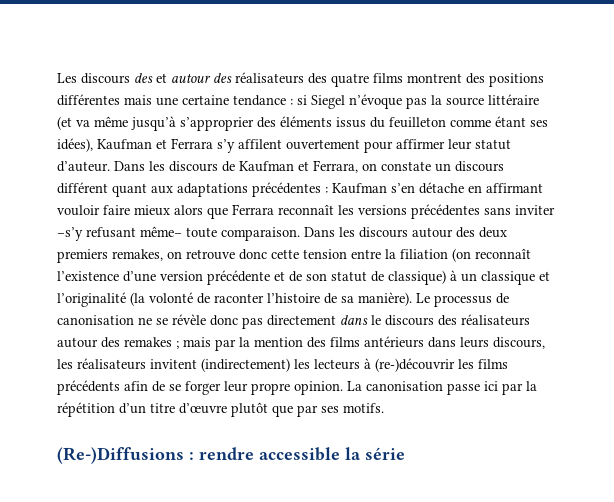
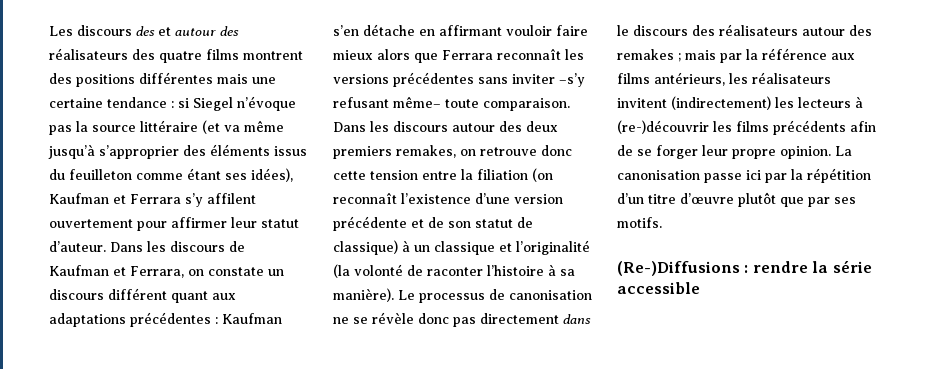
- Dans les discours autour des deux premiers remakes, on retrouve donc cette tension entre la filiation (on reconnaît l’existence d’une version précédente et de son statut de classique) à un classique et l’originalité (la volonté de raconter l’histoire de sa manière).
+ Dans les discours autour des deux premiers remakes, on retrouve donc cette tension entre la filiation (on reconnaît l’existence d’une version précédente et de son statut de classique) à un classique et l’originalité (la volonté de raconter l’histoire à sa manière).
- Le processus de canonisation ne se révèle donc pas directement dans le discours des réalisateurs autour des remakes ; mais par la mention des films antérieurs dans leurs discours, les réalisateurs invitent (indirectement) les lecteurs à (re-)découvrir les films précédents afin de se forger leur propre opinion.
+ Le processus de canonisation ne se révèle donc pas directement dans le discours des réalisateurs autour des remakes ; mais par la référence aux films antérieurs, les réalisateurs invitent (indirectement) les lecteurs à (re-)découvrir les films précédents afin de se forger leur propre opinion.
- (Re-)Diffusions : rendre accessible la série
+ (Re-)Diffusions : rendre la série accessible

